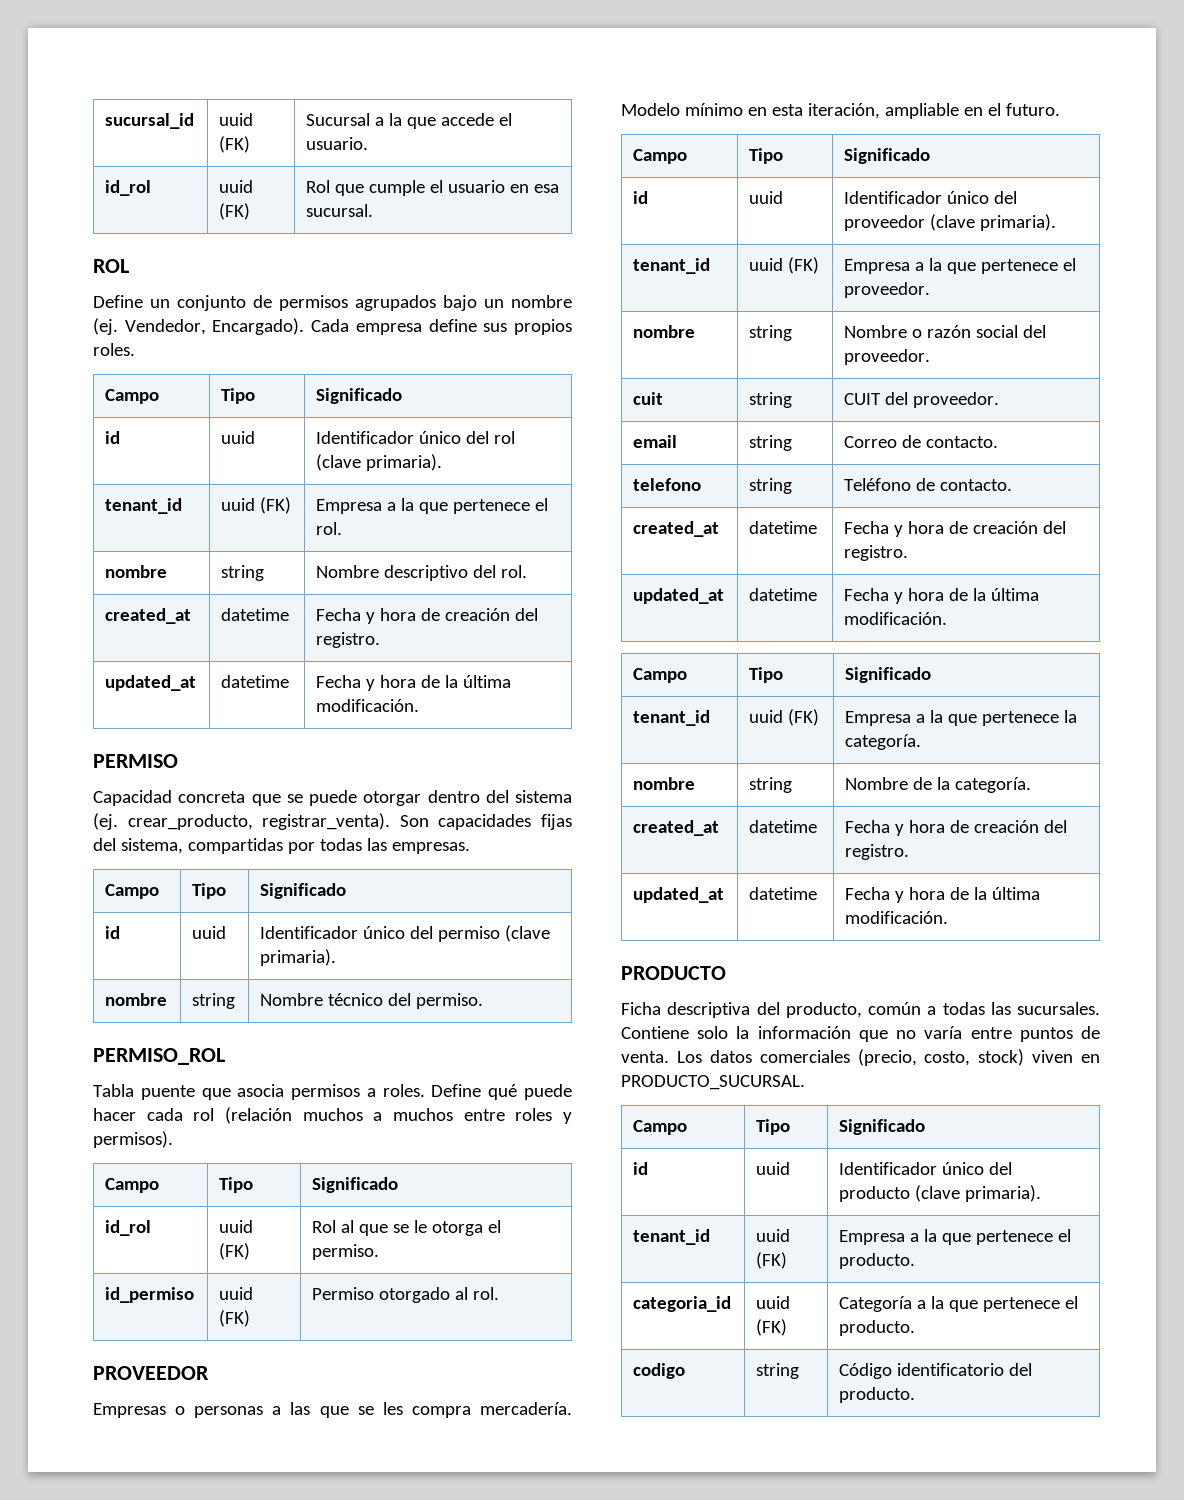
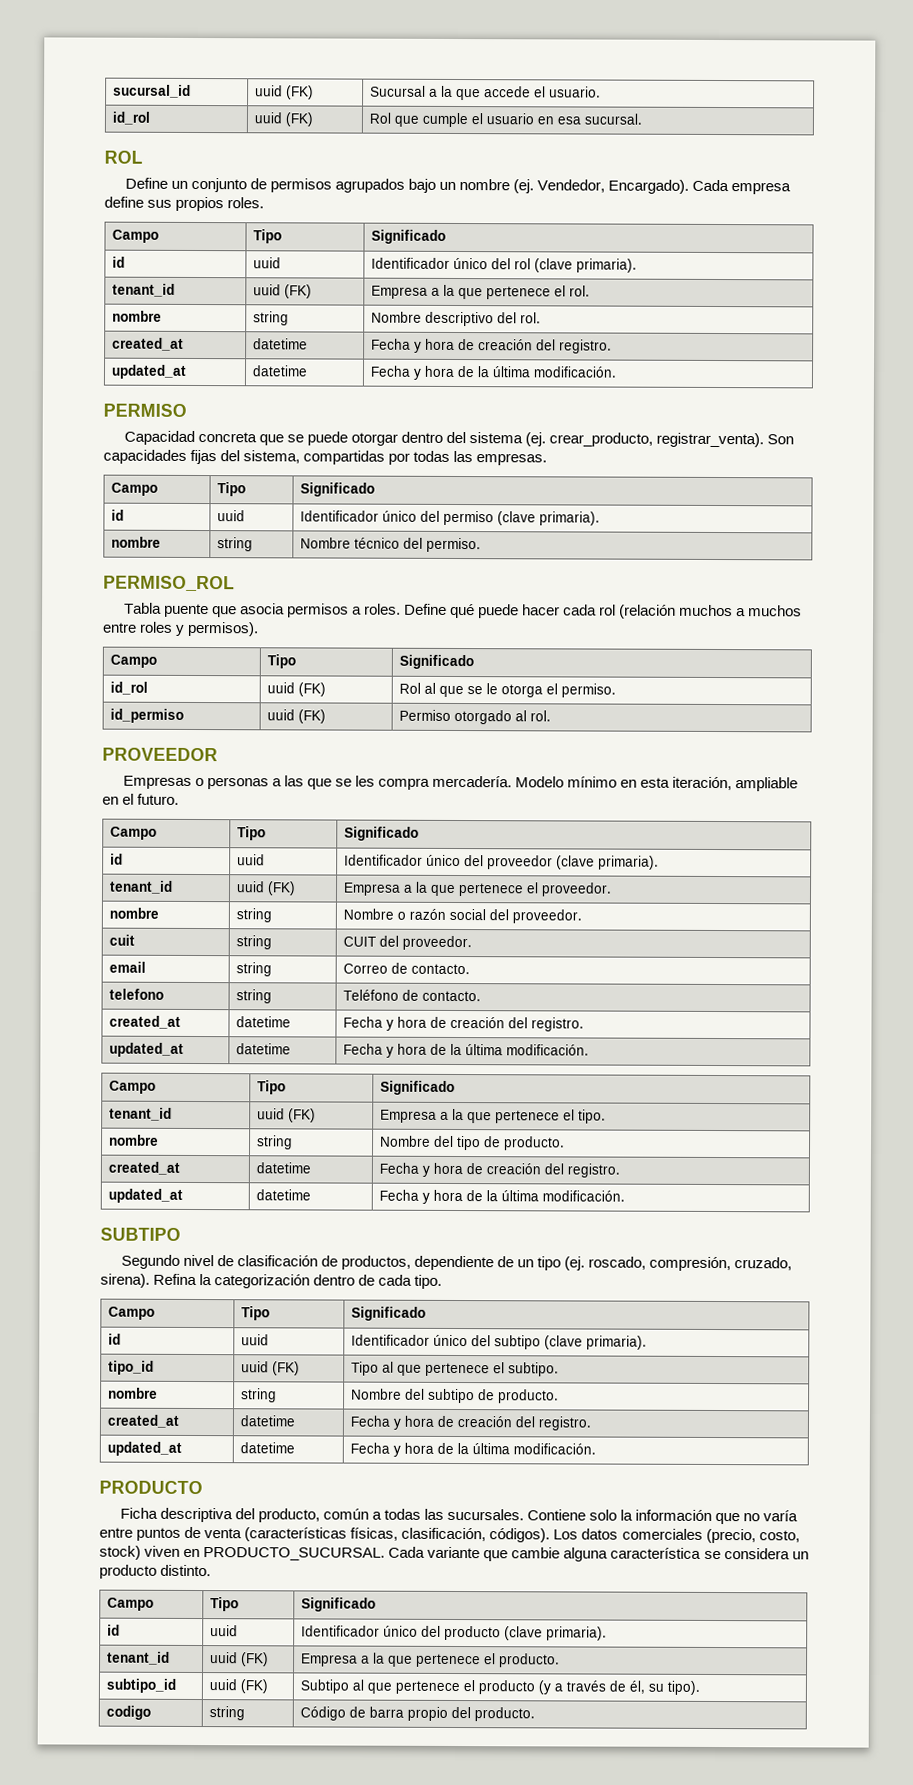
- tenant_id | uuid (FK) | Empresa a la que pertenece la categoría.
- nombre | string | Nombre de la categoría.
+ tenant_id | uuid (FK) | Empresa a la que pertenece el tipo.
+ nombre | string | Nombre del tipo de producto.
+ created_at | datetime | Fecha y hora de creación del registro.
+ updated_at | datetime | Fecha y hora de la última modificación.
+ SUBTIPO
+ Segundo nivel de clasificación de productos, dependiente de un tipo (ej. roscado, compresión, cruzado, sirena). Refina la categorización dentro de cada tipo.
+ Campo | Tipo | Significado
+ id | uuid | Identificador único del subtipo (clave primaria).
+ tipo_id | uuid (FK) | Tipo al que pertenece el subtipo.
+ nombre | string | Nombre del subtipo de producto.
- Contiene solo la información que no varía entre puntos de venta.
+ Contiene solo la información que no varía entre puntos de venta (características físicas, clasificación, códigos).
+ Cada variante que cambie alguna característica se considera un producto distinto.
- categoria_id | uuid (FK) | Categoría a la que pertenece el producto.
+ subtipo_id | uuid (FK) | Subtipo al que pertenece el producto (y a través de él, su tipo).
- codigo | string | Código identificatorio del producto.
+ codigo | string | Código de barra propio del producto.

